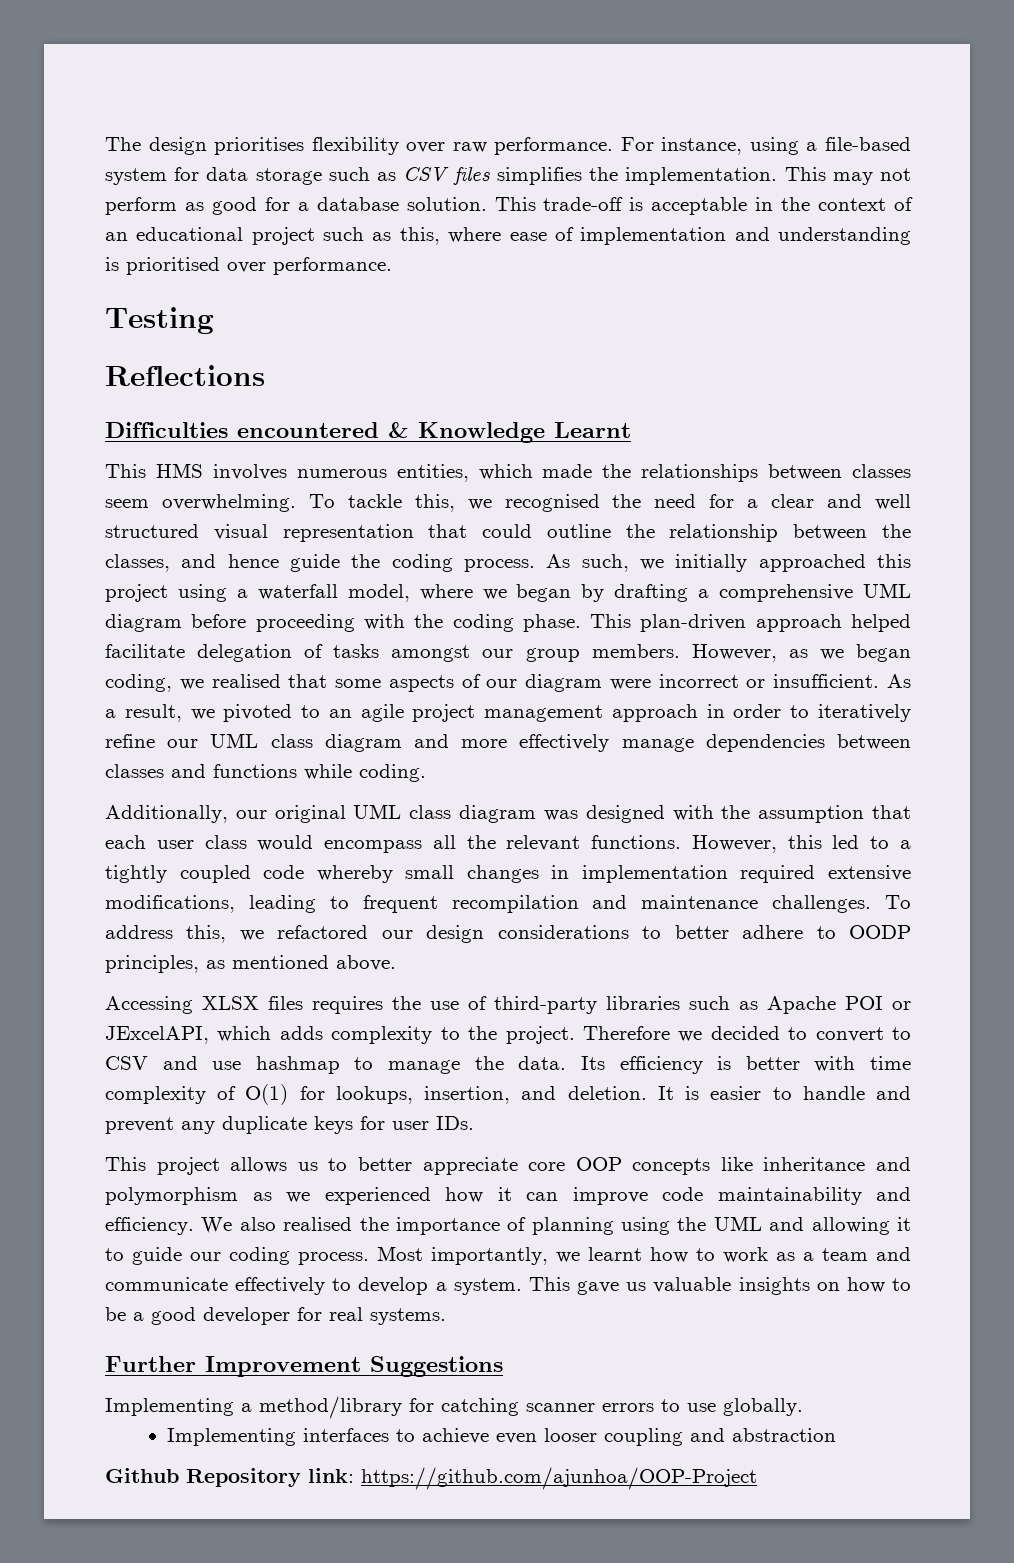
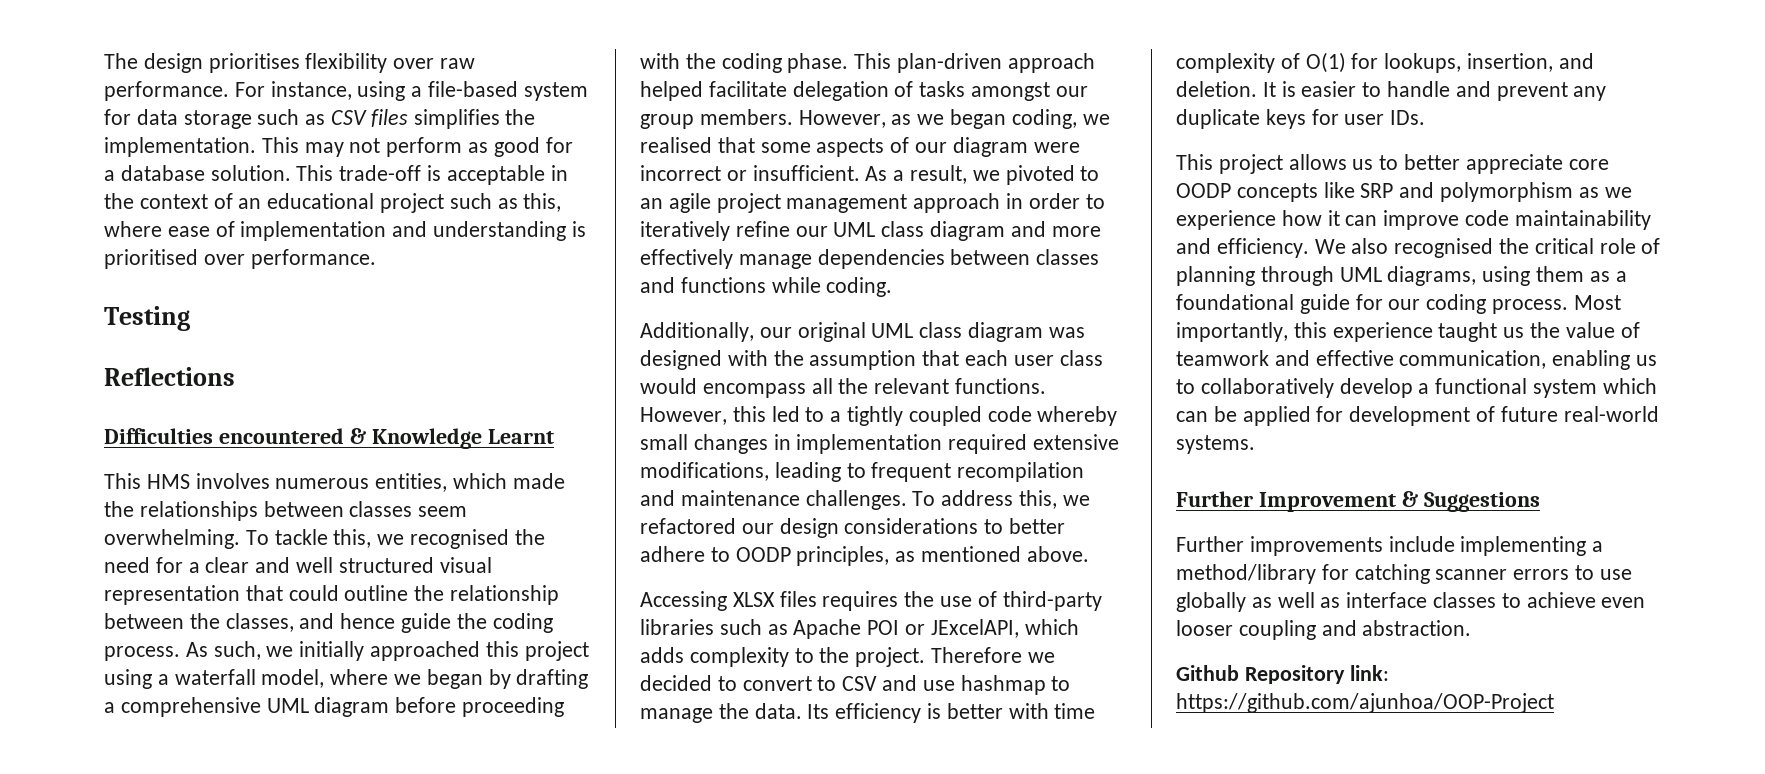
- This project allows us to better appreciate core OOP concepts like inheritance and polymorphism as we experienced how it can improve code maintainability and efficiency.
+ This project allows us to better appreciate core OODP concepts like SRP and polymorphism as we experience how it can improve code maintainability and efficiency.
- We also realised the importance of planning using the UML and allowing it to guide our coding process.
+ We also recognised the critical role of planning through UML diagrams, using them as a foundational guide for our coding process.
- Most importantly, we learnt how to work as a team and communicate effectively to develop a system. This gave us valuable insights on how to be a good developer for real systems.
+ Most importantly, this experience taught us the value of teamwork and effective communication, enabling us to collaboratively develop a functional system which can be applied for development of future real-world systems.
- Further Improvement Suggestions
+ Further Improvement & Suggestions
- Implementing a method/library for catching scanner errors to use globally.
- Implementing interfaces to achieve even looser coupling and abstraction
+ Further improvements include implementing a method/library for catching scanner errors to use globally as well as interface classes to achieve even looser coupling and abstraction.

